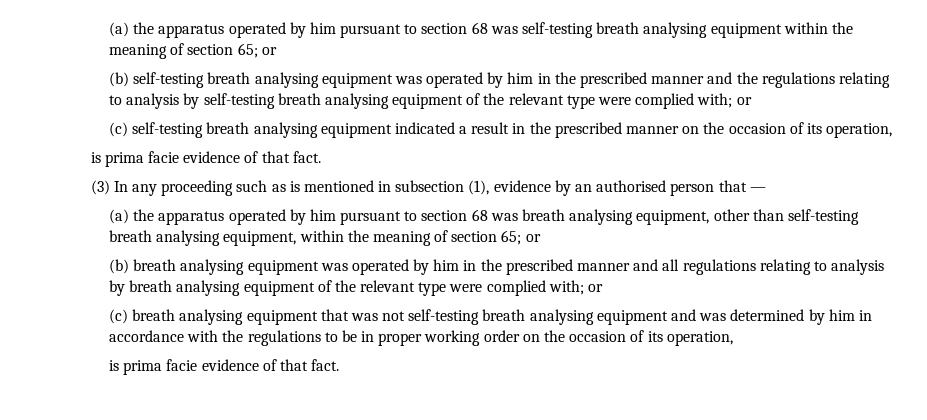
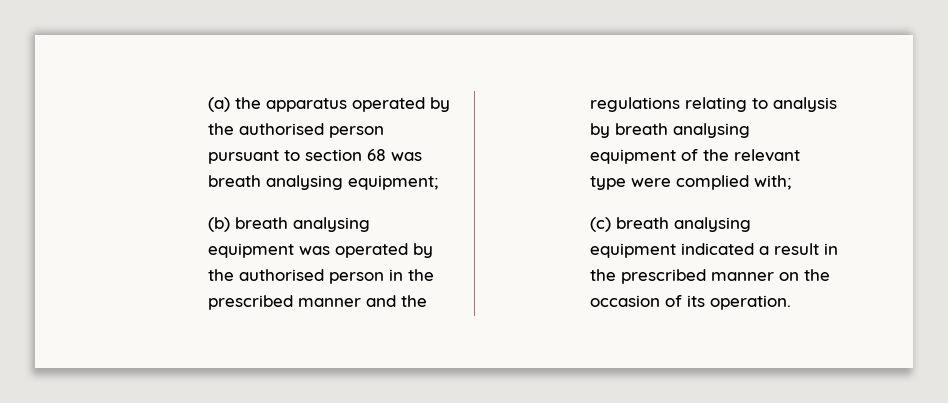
- (a) the apparatus operated by him pursuant to section 68 was self-testing breath analysing equipment within the meaning of section 65; or
- (b) self-testing breath analysing equipment was operated by him in the prescribed manner and the regulations relating to analysis by self-testing breath analysing equipment of the relevant type were complied with; or
- (c) self-testing breath analysing equipment indicated a result in the prescribed manner on the occasion of its operation,
- is prima facie evidence of that fact.
- (3) In any proceeding such as is mentioned in subsection (1), evidence by an authorised person that —
- (a) the apparatus operated by him pursuant to section 68 was breath analysing equipment, other than self-testing breath analysing equipment, within the meaning of section 65; or
- (b) breath analysing equipment was operated by him in the prescribed manner and all regulations relating to analysis by breath analysing equipment of the relevant type were complied with; or
- (c) breath analysing equipment that was not self-testing breath analysing equipment and was determined by him in accordance with the regulations to be in proper working order on the occasion of its operation,
- is prima facie evidence of that fact.
+ (a) the apparatus operated by the authorised person pursuant to section 68 was breath analysing equipment;
+ (b) breath analysing equipment was operated by the authorised person in the prescribed manner and the regulations relating to analysis by breath analysing equipment of the relevant type were complied with;
+ (c) breath analysing equipment indicated a result in the prescribed manner on the occasion of its operation.

